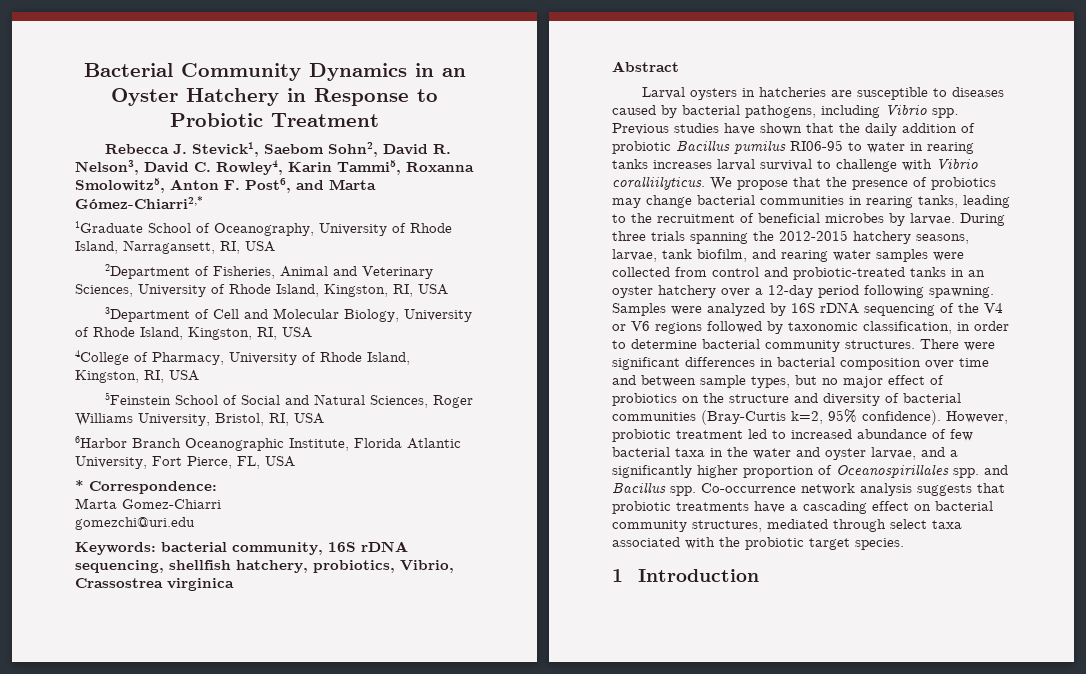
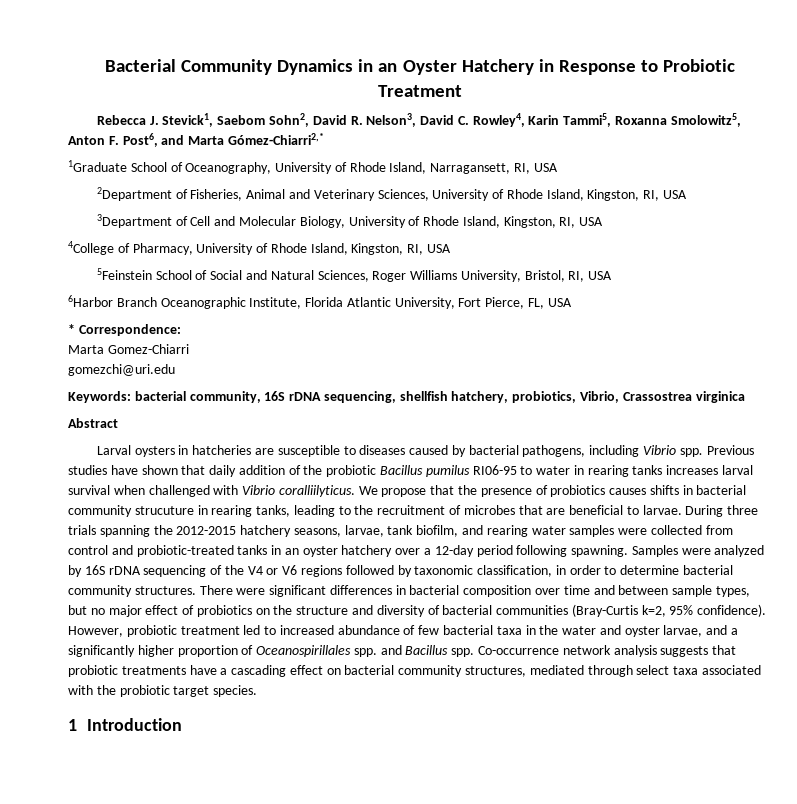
- Previous studies have shown that the daily addition of probiotic Bacillus pumilus RI06-95 to water in rearing tanks increases larval survival to challenge with Vibrio coralliilyticus.
+ Previous studies have shown that daily addition of the probiotic Bacillus pumilus RI06-95 to water in rearing tanks increases larval survival when challenged with Vibrio coralliilyticus.
- We propose that the presence of probiotics may change bacterial communities in rearing tanks, leading to the recruitment of beneficial microbes by larvae.
+ We propose that the presence of probiotics causes shifts in bacterial community strucuture in rearing tanks, leading to the recruitment of microbes that are beneficial to larvae.

